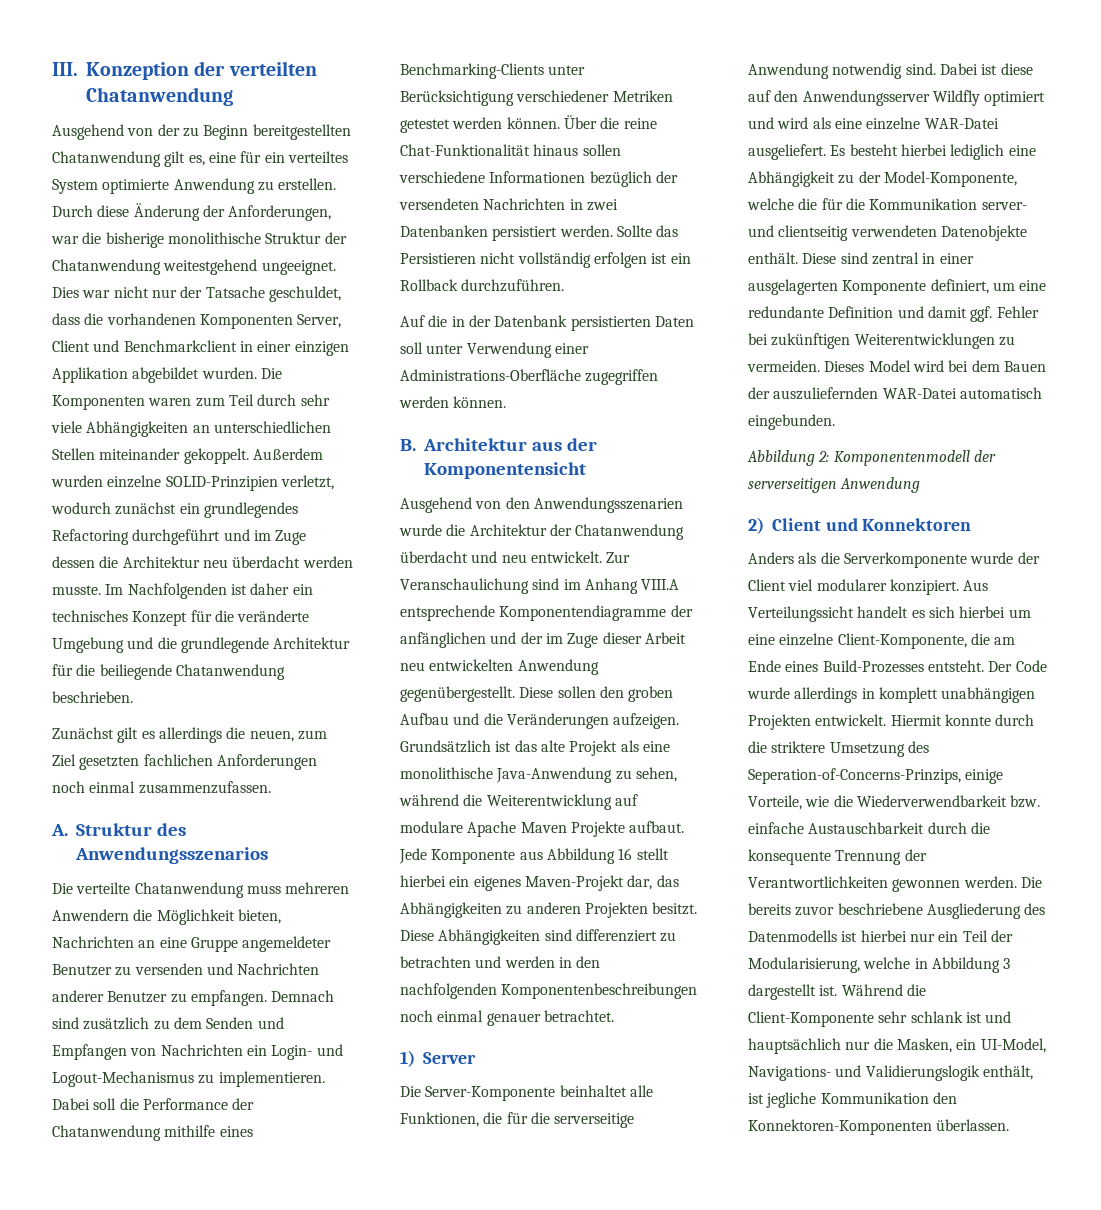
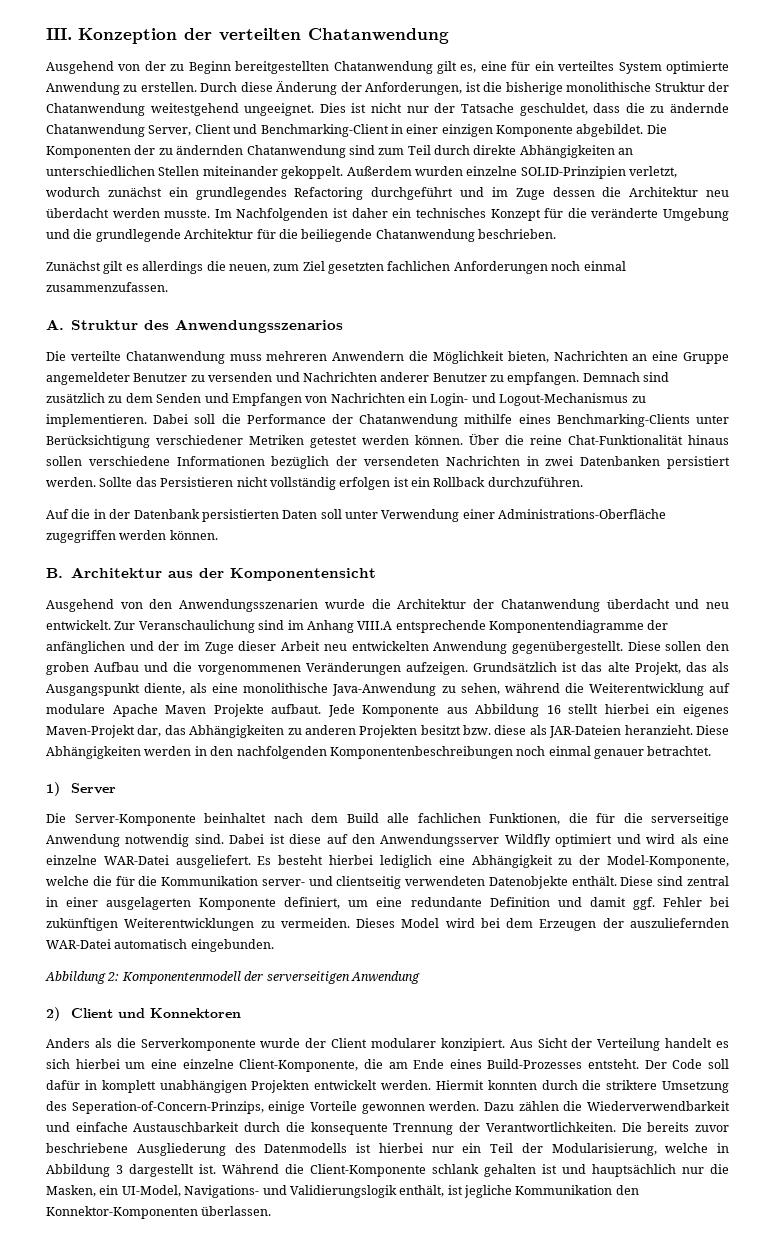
- Durch diese Änderung der Anforderungen, war die bisherige monolithische Struktur der Chatanwendung weitestgehend ungeeignet.
+ Durch diese Änderung der Anforderungen, ist die bisherige monolithische Struktur der Chatanwendung weitestgehend ungeeignet.
- Dies war nicht nur der Tatsache geschuldet, dass die vorhandenen Komponenten Server, Client und Benchmarkclient in einer einzigen Applikation abgebildet wurden. Die Komponenten waren zum Teil durch sehr viele Abhängigkeiten an unterschiedlichen Stellen miteinander gekoppelt.
+ Dies ist nicht nur der Tatsache geschuldet, dass die zu ändernde Chatanwendung Server, Client und Benchmarking-Client in einer einzigen Komponente abgebildet. Die Komponenten der zu ändernden Chatanwendung sind zum Teil durch direkte Abhängigkeiten an unterschiedlichen Stellen miteinander gekoppelt.
- Diese sollen den groben Aufbau und die Veränderungen aufzeigen.
+ Diese sollen den groben Aufbau und die vorgenommenen Veränderungen aufzeigen.
- Grundsätzlich ist das alte Projekt als eine monolithische Java-Anwendung zu sehen, während die Weiterentwicklung auf modulare Apache Maven Projekte aufbaut.
+ Grundsätzlich ist das alte Projekt, das als Ausgangspunkt diente, als eine monolithische Java-Anwendung zu sehen, während die Weiterentwicklung auf modulare Apache Maven Projekte aufbaut.
- Jede Komponente aus Abbildung 16 stellt hierbei ein eigenes Maven-Projekt dar, das Abhängigkeiten zu anderen Projekten besitzt. Diese Abhängigkeiten sind differenziert zu betrachten und werden in den nachfolgenden Komponentenbeschreibungen noch einmal genauer betrachtet.
+ Jede Komponente aus Abbildung 16 stellt hierbei ein eigenes Maven-Projekt dar, das Abhängigkeiten zu anderen Projekten besitzt bzw. diese als JAR-Dateien heranzieht. Diese Abhängigkeiten werden in den nachfolgenden Komponentenbeschreibungen noch einmal genauer betrachtet.
- Die Server-Komponente beinhaltet alle Funktionen, die für die serverseitige Anwendung notwendig sind.
+ Die Server-Komponente beinhaltet nach dem Build alle fachlichen Funktionen, die für die serverseitige Anwendung notwendig sind.
- Dieses Model wird bei dem Bauen der auszuliefernden WAR-Datei automatisch eingebunden.
+ Dieses Model wird bei dem Erzeugen der auszuliefernden WAR-Datei automatisch eingebunden.
- Anders als die Serverkomponente wurde der Client viel modularer konzipiert.
+ Anders als die Serverkomponente wurde der Client modularer konzipiert.
- Aus Verteilungssicht handelt es sich hierbei um eine einzelne Client-Komponente, die am Ende eines Build-Prozesses entsteht.
+ Aus Sicht der Verteilung handelt es sich hierbei um eine einzelne Client-Komponente, die am Ende eines Build-Prozesses entsteht.
- Der Code wurde allerdings in komplett unabhängigen Projekten entwickelt. Hiermit konnte durch die striktere Umsetzung des Seperation-of-Concerns-Prinzips, einige Vorteile, wie die Wiederverwendbarkeit bzw. einfache Austauschbarkeit durch die konsequente Trennung der Verantwortlichkeiten gewonnen werden.
+ Der Code soll dafür in komplett unabhängigen Projekten entwickelt werden. Hiermit konnten durch die striktere Umsetzung des Seperation-of-Concern-Prinzips, einige Vorteile gewonnen werden. Dazu zählen die Wiederverwendbarkeit und einfache Austauschbarkeit durch die konsequente Trennung der Verantwortlichkeiten.
- Während die Client-Komponente sehr schlank ist und hauptsächlich nur die Masken, ein UI-Model, Navigations- und Validierungslogik enthält, ist jegliche Kommunikation den Konnektoren-Komponenten überlassen.
+ Während die Client-Komponente schlank gehalten ist und hauptsächlich nur die Masken, ein UI-Model, Navigations- und Validierungslogik enthält, ist jegliche Kommunikation den Konnektor-Komponenten überlassen.

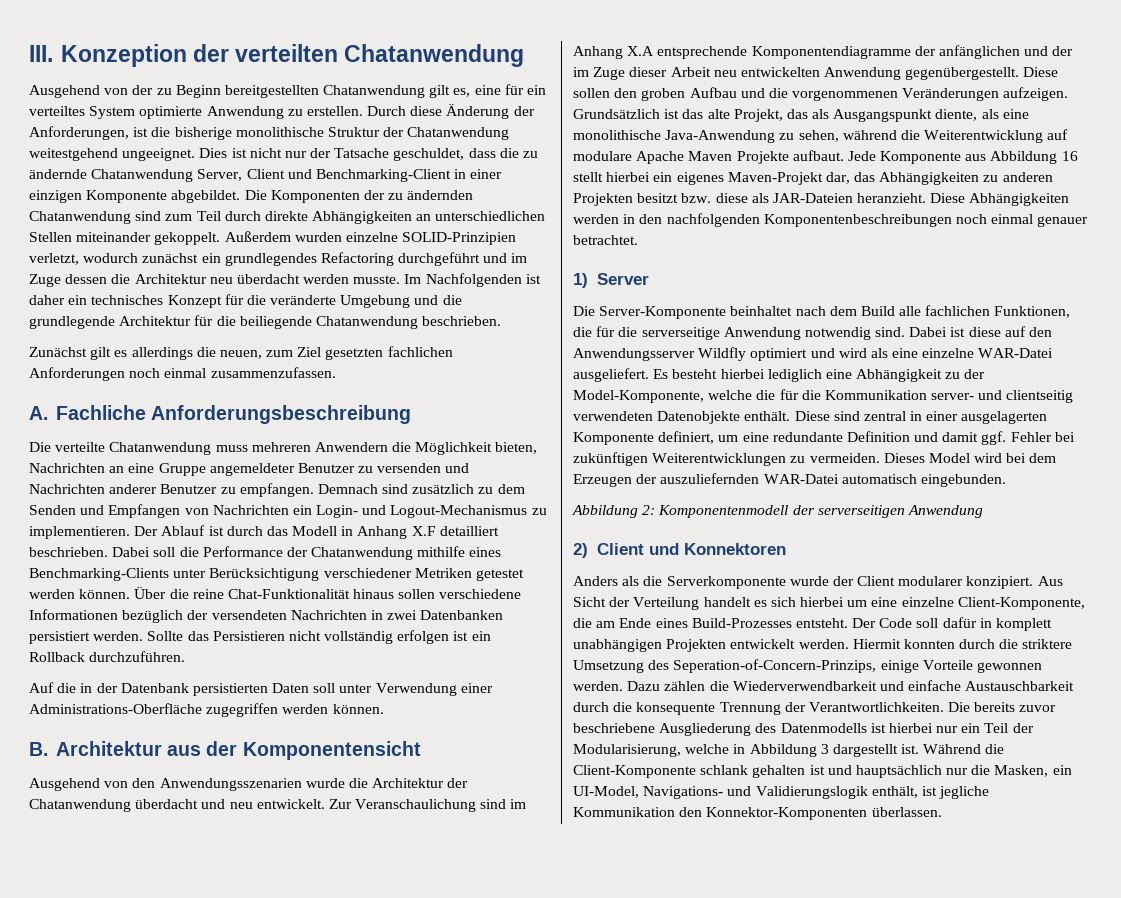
- A. Struktur des Anwendungsszenarios
+ A. Fachliche Anforderungsbeschreibung
+ Der Ablauf ist durch das Modell in Anhang X.F detailliert beschrieben.
- Zur Veranschaulichung sind im Anhang VIII.A entsprechende Komponentendiagramme der anfänglichen und der im Zuge dieser Arbeit neu entwickelten Anwendung gegenübergestellt.
+ Zur Veranschaulichung sind im Anhang X.A entsprechende Komponentendiagramme der anfänglichen und der im Zuge dieser Arbeit neu entwickelten Anwendung gegenübergestellt.

